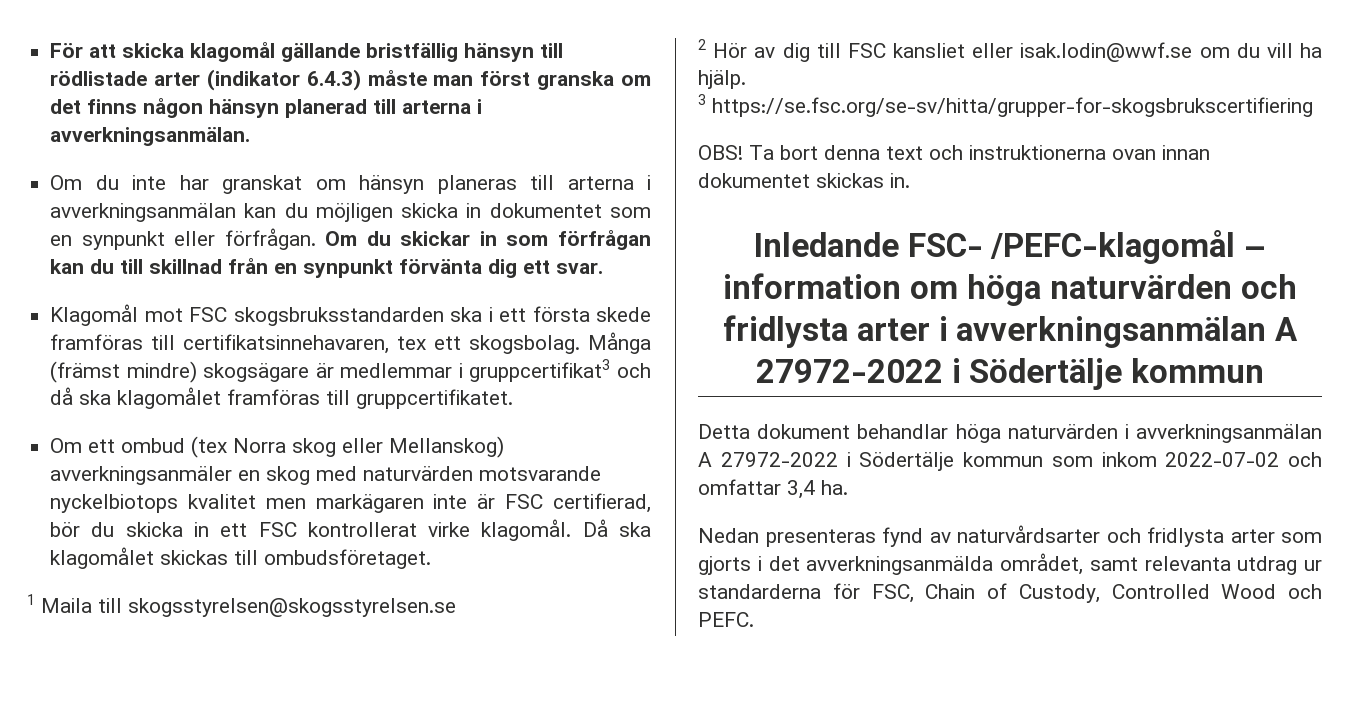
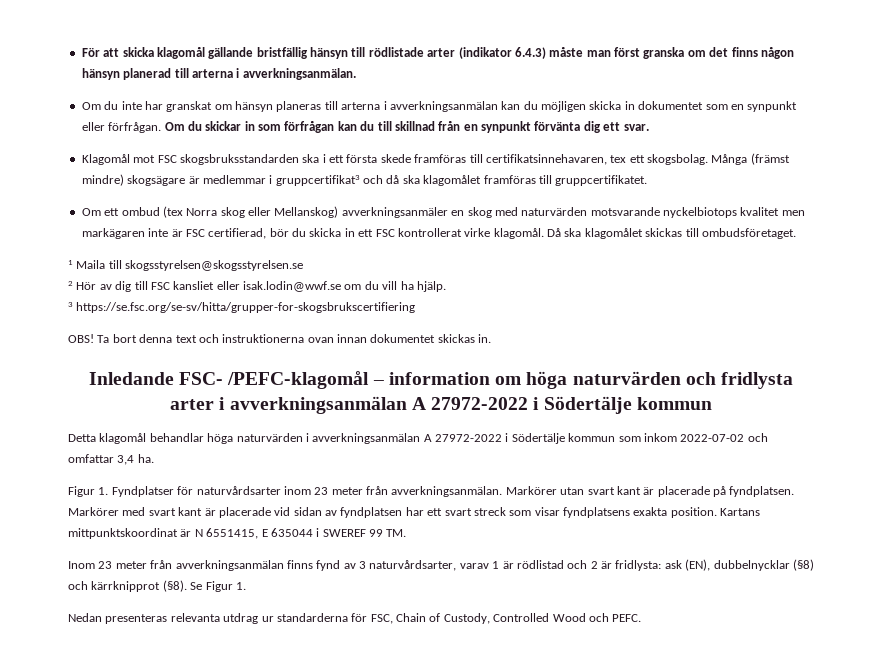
- Detta dokument behandlar höga naturvärden i avverkningsanmälan A 27972-2022 i Södertälje kommun som inkom 2022-07-02 och omfattar 3,4 ha.
+ Detta klagomål behandlar höga naturvärden i avverkningsanmälan A 27972-2022 i Södertälje kommun som inkom 2022-07-02 och omfattar 3,4 ha.
- Nedan presenteras fynd av naturvårdsarter och fridlysta arter som gjorts i det avverkningsanmälda området, samt relevanta utdrag ur standarderna för FSC, Chain of Custody, Controlled Wood och PEFC.
+ Figur 1. Fyndplatser för naturvårdsarter inom 23 meter från avverkningsanmälan. Markörer utan svart kant är placerade på fyndplatsen. Markörer med svart kant är placerade vid sidan av fyndplatsen har ett svart streck som visar fyndplatsens exakta position. Kartans mittpunktskoordinat är N 6551415, E 635044 i SWEREF 99 TM.
+ Inom 23 meter från avverkningsanmälan finns fynd av 3 naturvårdsarter, varav 1 är rödlistad och 2 är fridlysta: ask (EN), dubbelnycklar (§8) och kärrknipprot (§8). Se Figur 1.
+ Nedan presenteras relevanta utdrag ur standarderna för FSC, Chain of Custody, Controlled Wood och PEFC.

